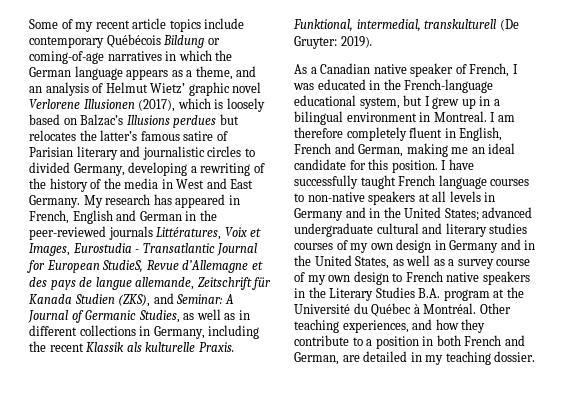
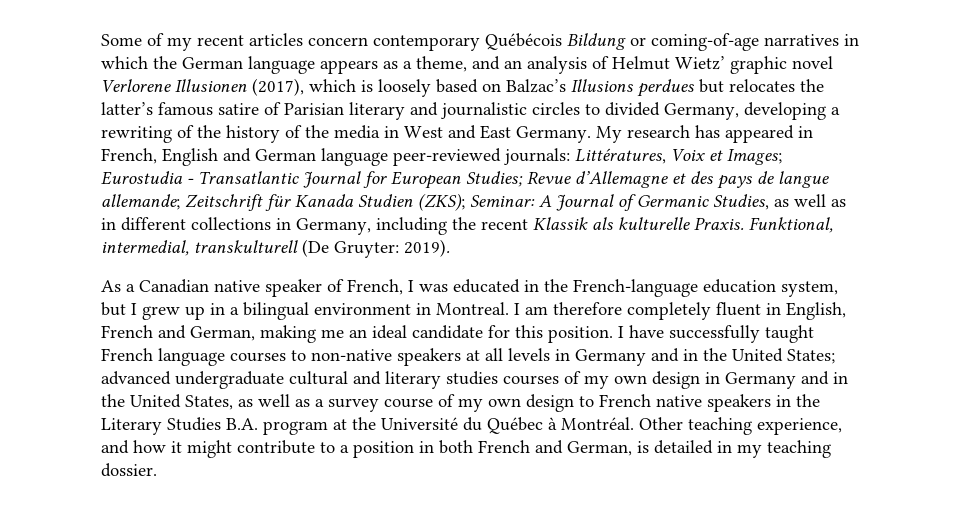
- Some of my recent article topics include contemporary Québécois Bildung or coming-of-age narratives in which the German language appears as a theme, and an analysis of Helmut Wietz’ graphic novel Verlorene Illusionen (2017), which is loosely based on Balzac’s Illusions perdues but relocates the latter’s famous satire of Parisian literary and journalistic circles to divided Germany, developing a rewriting of the history of the media in West and East Germany.
+ Some of my recent articles concern contemporary Québécois Bildung or coming-of-age narratives in which the German language appears as a theme, and an analysis of Helmut Wietz’ graphic novel Verlorene Illusionen (2017), which is loosely based on Balzac’s Illusions perdues but relocates the latter’s famous satire of Parisian literary and journalistic circles to divided Germany, developing a rewriting of the history of the media in West and East Germany.
- My research has appeared in French, English and German in the peer-reviewed journals Littératures, Voix et Images, Eurostudia - Transatlantic Journal for European StudieS, Revue d’Allemagne et des pays de langue allemande, Zeitschrift für Kanada Studien (ZKS), and Seminar: A Journal of Germanic Studies, as well as in different collections in Germany, including the recent Klassik als kulturelle Praxis.
+ My research has appeared in French, English and German language peer-reviewed journals: Littératures, Voix et Images; Eurostudia - Transatlantic Journal for European Studies; Revue d’Allemagne et des pays de langue allemande; Zeitschrift für Kanada Studien (ZKS); Seminar: A Journal of Germanic Studies, as well as in different collections in Germany, including the recent Klassik als kulturelle Praxis.
- As a Canadian native speaker of French, I was educated in the French-language educational system, but I grew up in a bilingual environment in Montreal.
+ As a Canadian native speaker of French, I was educated in the French-language education system, but I grew up in a bilingual environment in Montreal.
- Other teaching experiences, and how they contribute to a position in both French and German, are detailed in my teaching dossier.
+ Other teaching experience, and how it might contribute to a position in both French and German, is detailed in my teaching dossier.

